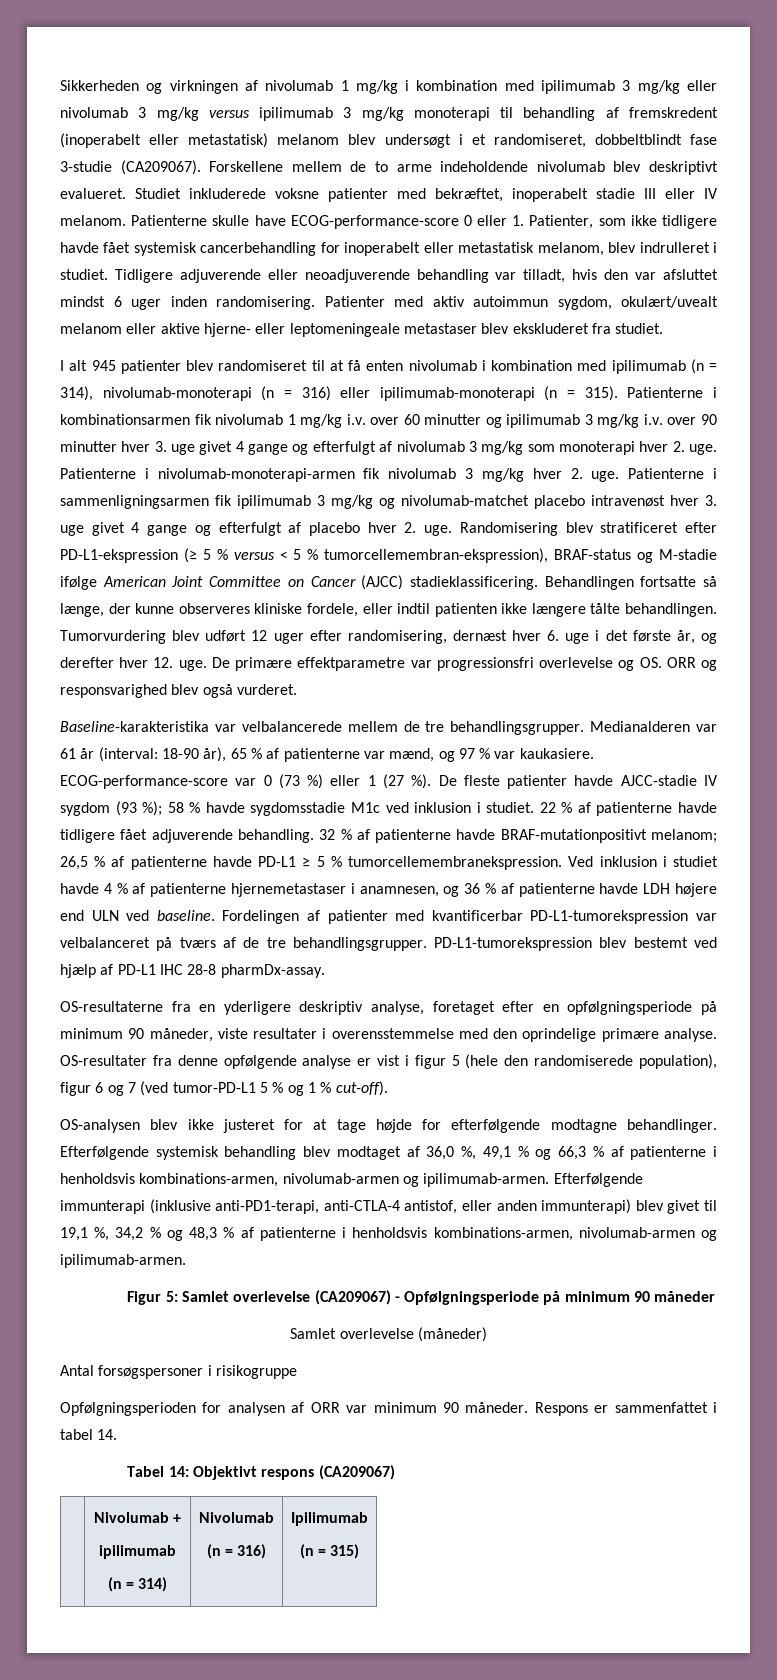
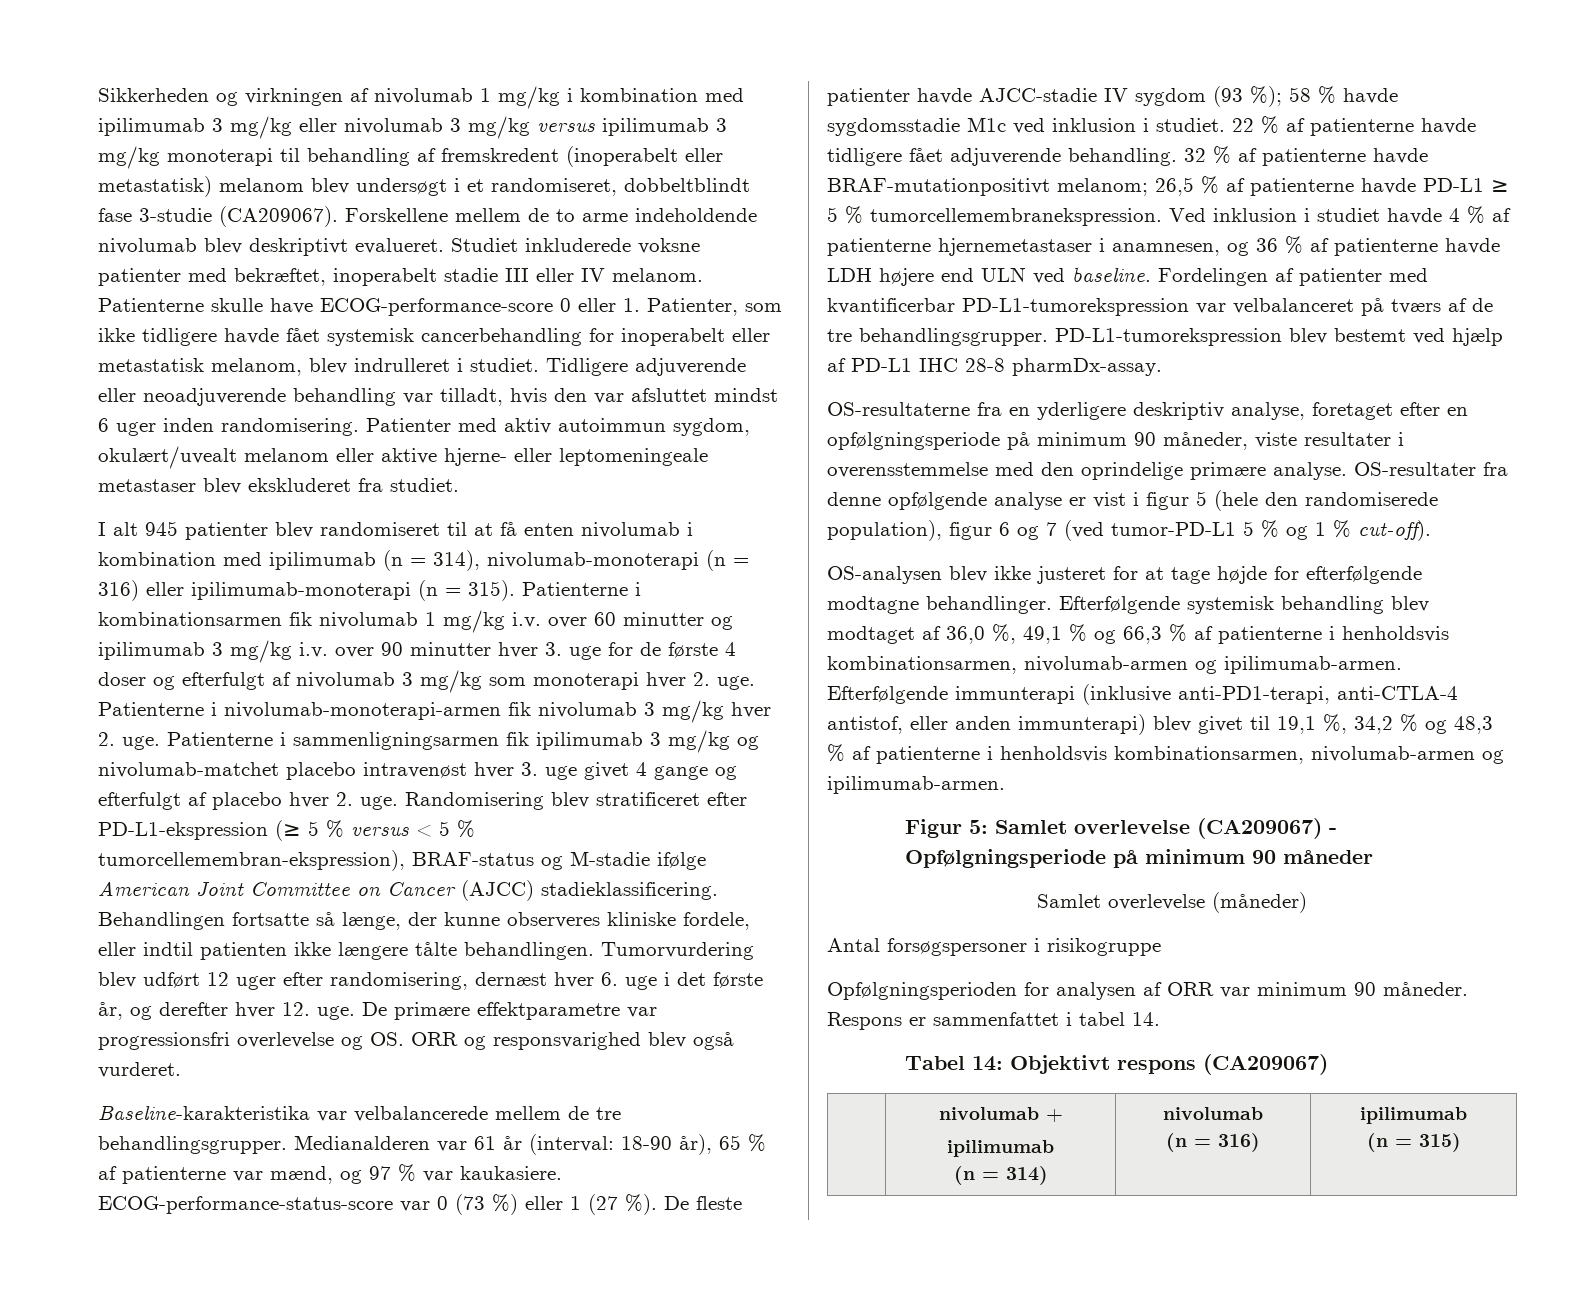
- Patienterne i kombinationsarmen fik nivolumab 1 mg/kg i.v. over 60 minutter og ipilimumab 3 mg/kg i.v. over 90 minutter hver 3. uge givet 4 gange og efterfulgt af nivolumab 3 mg/kg som monoterapi hver 2. uge.
+ Patienterne i kombinationsarmen fik nivolumab 1 mg/kg i.v. over 60 minutter og ipilimumab 3 mg/kg i.v. over 90 minutter hver 3. uge for de første 4 doser og efterfulgt af nivolumab 3 mg/kg som monoterapi hver 2. uge.
- ECOG-performance-score var 0 (73 %) eller 1 (27 %).
+ ECOG-performance-status-score var 0 (73 %) eller 1 (27 %).
- Efterfølgende systemisk behandling blev modtaget af 36,0 %, 49,1 % og 66,3 % af patienterne i henholdsvis kombinations-armen, nivolumab-armen og ipilimumab-armen.
+ Efterfølgende systemisk behandling blev modtaget af 36,0 %, 49,1 % og 66,3 % af patienterne i henholdsvis kombinationsarmen, nivolumab-armen og ipilimumab-armen.
- Efterfølgende immunterapi (inklusive anti-PD1-terapi, anti-CTLA-4 antistof, eller anden immunterapi) blev givet til 19,1 %, 34,2 % og 48,3 % af patienterne i henholdsvis kombinations-armen, nivolumab-armen og ipilimumab-armen.
+ Efterfølgende immunterapi (inklusive anti-PD1-terapi, anti-CTLA-4 antistof, eller anden immunterapi) blev givet til 19,1 %, 34,2 % og 48,3 % af patienterne i henholdsvis kombinationsarmen, nivolumab-armen og ipilimumab-armen.
- | Nivolumab +
+ | nivolumab +
  ipilimumab
- (n = 314) | Nivolumab
- (n = 316) | Ipilimumab
+ (n = 314) | nivolumab
+ (n = 316) | ipilimumab

